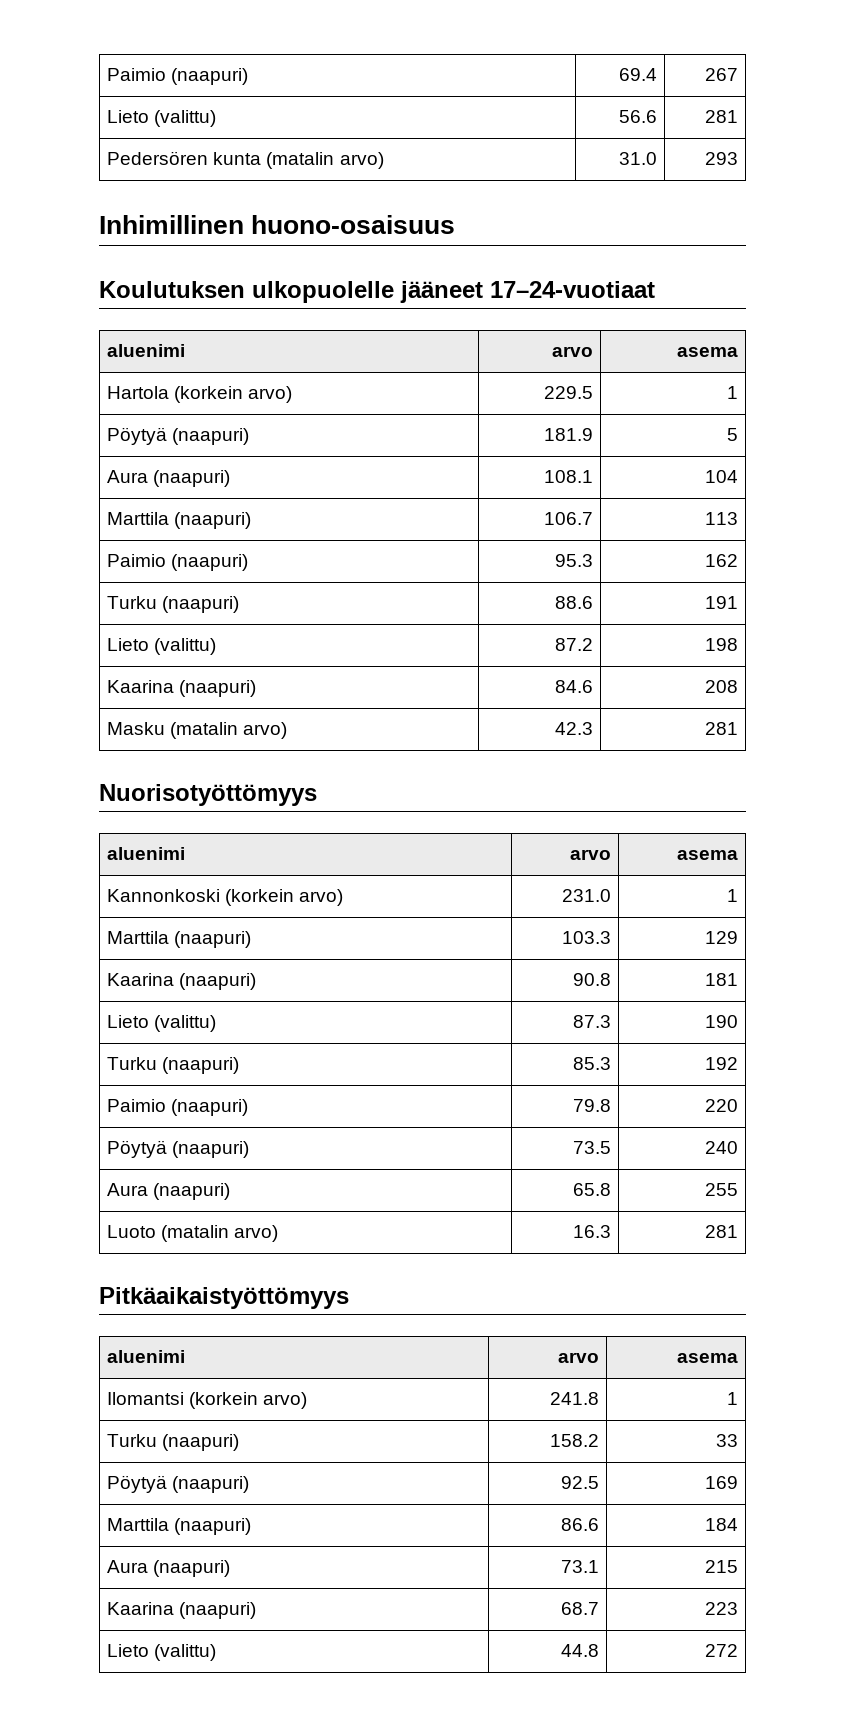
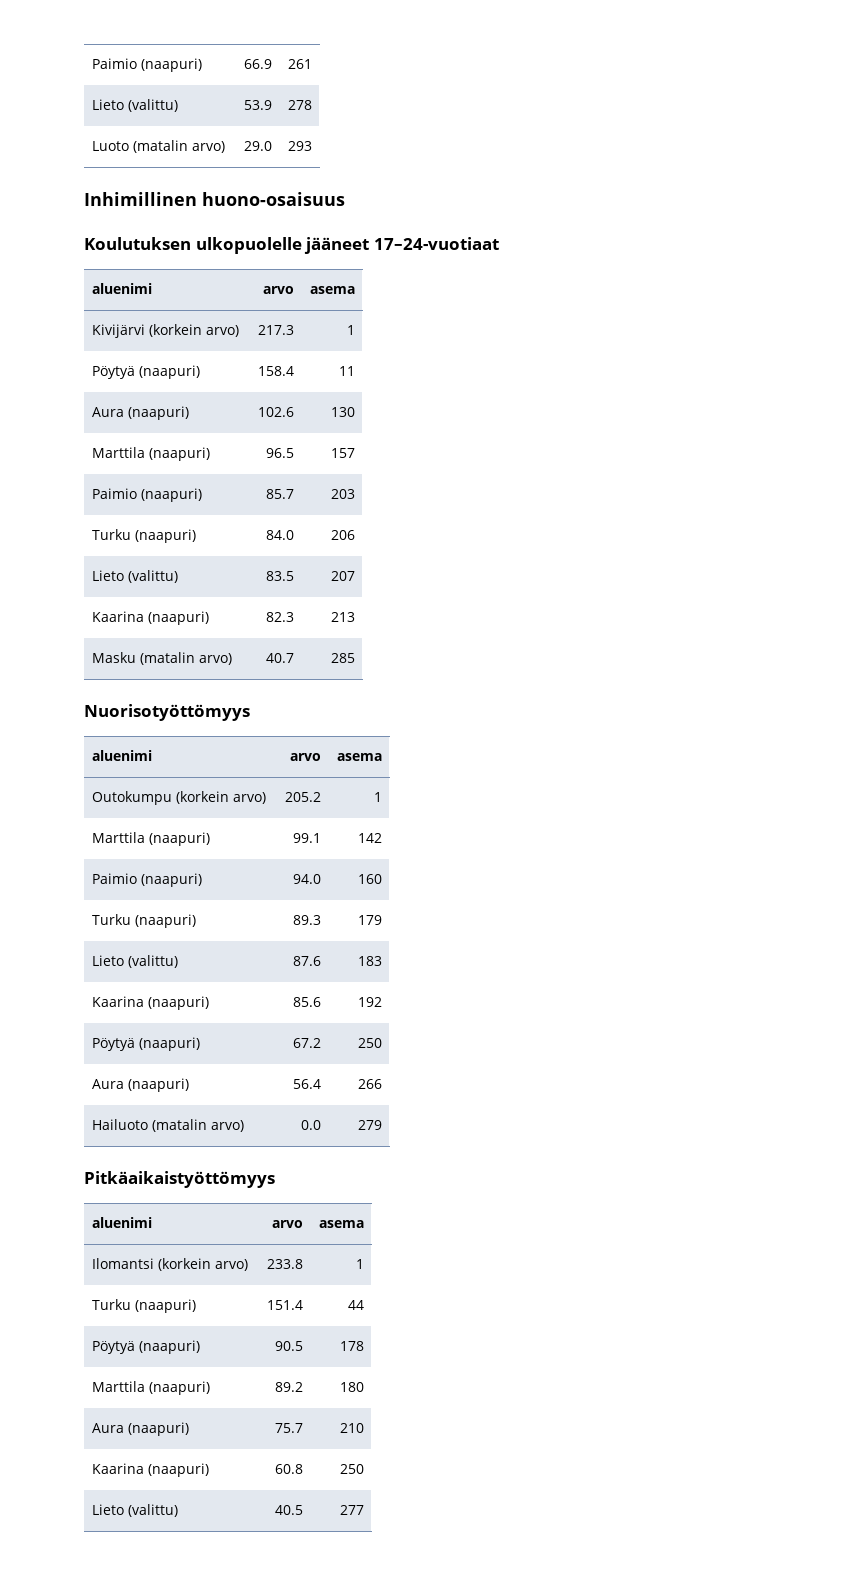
- Paimio (naapuri) | 69.4 | 267
- Lieto (valittu) | 56.6 | 281
- Pedersören kunta (matalin arvo) | 31.0 | 293
+ Paimio (naapuri) | 66.9 | 261
+ Lieto (valittu) | 53.9 | 278
+ Luoto (matalin arvo) | 29.0 | 293
- Hartola (korkein arvo) | 229.5 | 1
+ Kivijärvi (korkein arvo) | 217.3 | 1
- Pöytyä (naapuri) | 181.9 | 5
- Aura (naapuri) | 108.1 | 104
- Marttila (naapuri) | 106.7 | 113
- Paimio (naapuri) | 95.3 | 162
- Turku (naapuri) | 88.6 | 191
- Lieto (valittu) | 87.2 | 198
- Kaarina (naapuri) | 84.6 | 208
+ Pöytyä (naapuri) | 158.4 | 11
+ Aura (naapuri) | 102.6 | 130
+ Marttila (naapuri) | 96.5 | 157
+ Paimio (naapuri) | 85.7 | 203
+ Turku (naapuri) | 84.0 | 206
+ Lieto (valittu) | 83.5 | 207
+ Kaarina (naapuri) | 82.3 | 213
- Masku (matalin arvo) | 42.3 | 281
+ Masku (matalin arvo) | 40.7 | 285
- Kannonkoski (korkein arvo) | 231.0 | 1
+ Outokumpu (korkein arvo) | 205.2 | 1
- Marttila (naapuri) | 103.3 | 129
- Kaarina (naapuri) | 90.8 | 181
- Lieto (valittu) | 87.3 | 190
- Turku (naapuri) | 85.3 | 192
- Paimio (naapuri) | 79.8 | 220
- Pöytyä (naapuri) | 73.5 | 240
- Aura (naapuri) | 65.8 | 255
- Luoto (matalin arvo) | 16.3 | 281
+ Marttila (naapuri) | 99.1 | 142
+ Paimio (naapuri) | 94.0 | 160
+ Turku (naapuri) | 89.3 | 179
+ Lieto (valittu) | 87.6 | 183
+ Kaarina (naapuri) | 85.6 | 192
+ Pöytyä (naapuri) | 67.2 | 250
+ Aura (naapuri) | 56.4 | 266
+ Hailuoto (matalin arvo) | 0.0 | 279
- Ilomantsi (korkein arvo) | 241.8 | 1
+ Ilomantsi (korkein arvo) | 233.8 | 1
- Turku (naapuri) | 158.2 | 33
- Pöytyä (naapuri) | 92.5 | 169
- Marttila (naapuri) | 86.6 | 184
- Aura (naapuri) | 73.1 | 215
- Kaarina (naapuri) | 68.7 | 223
- Lieto (valittu) | 44.8 | 272
+ Turku (naapuri) | 151.4 | 44
+ Pöytyä (naapuri) | 90.5 | 178
+ Marttila (naapuri) | 89.2 | 180
+ Aura (naapuri) | 75.7 | 210
+ Kaarina (naapuri) | 60.8 | 250
+ Lieto (valittu) | 40.5 | 277

